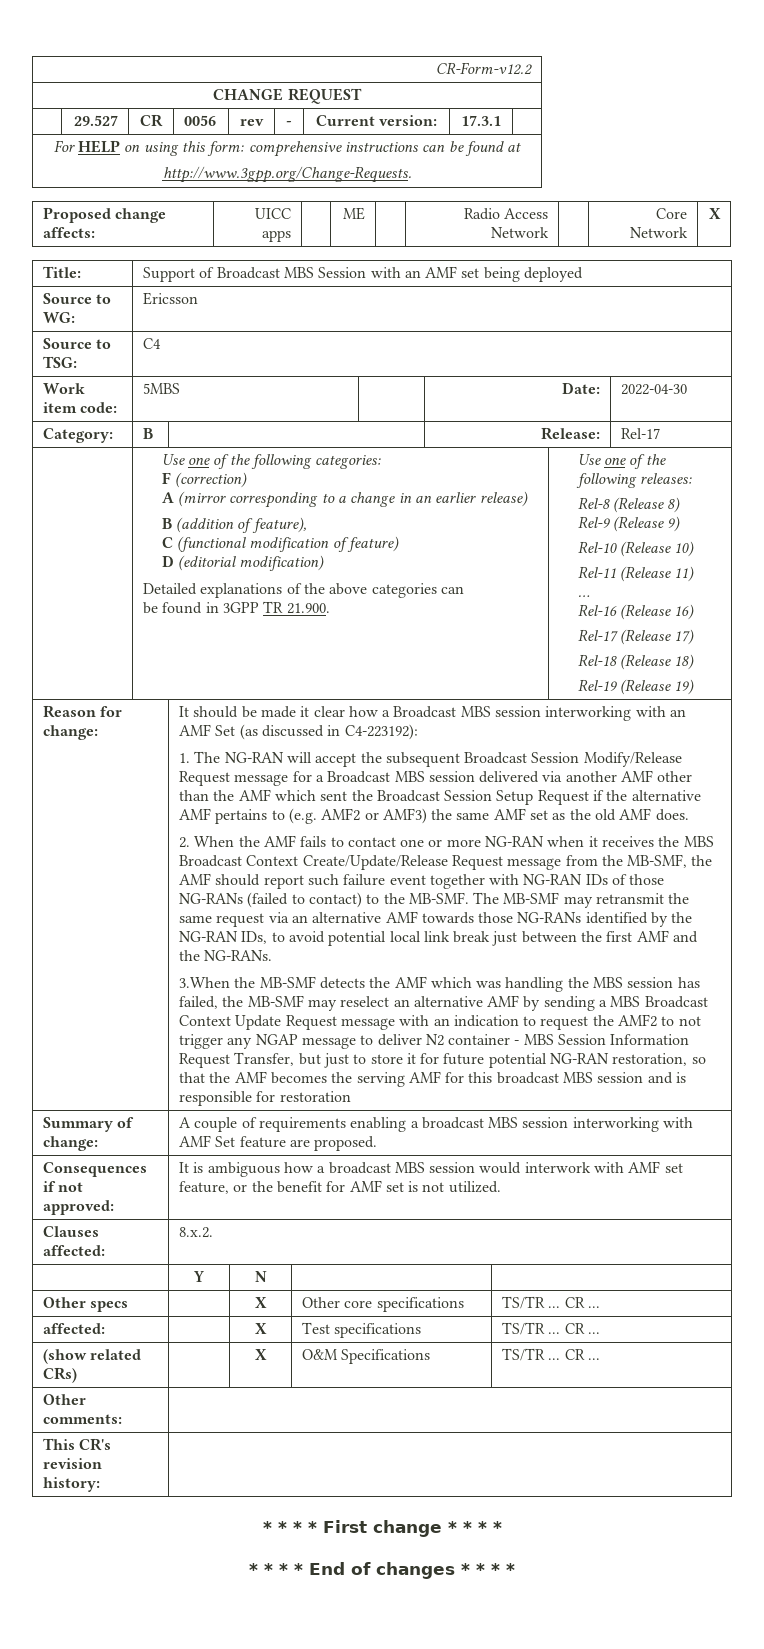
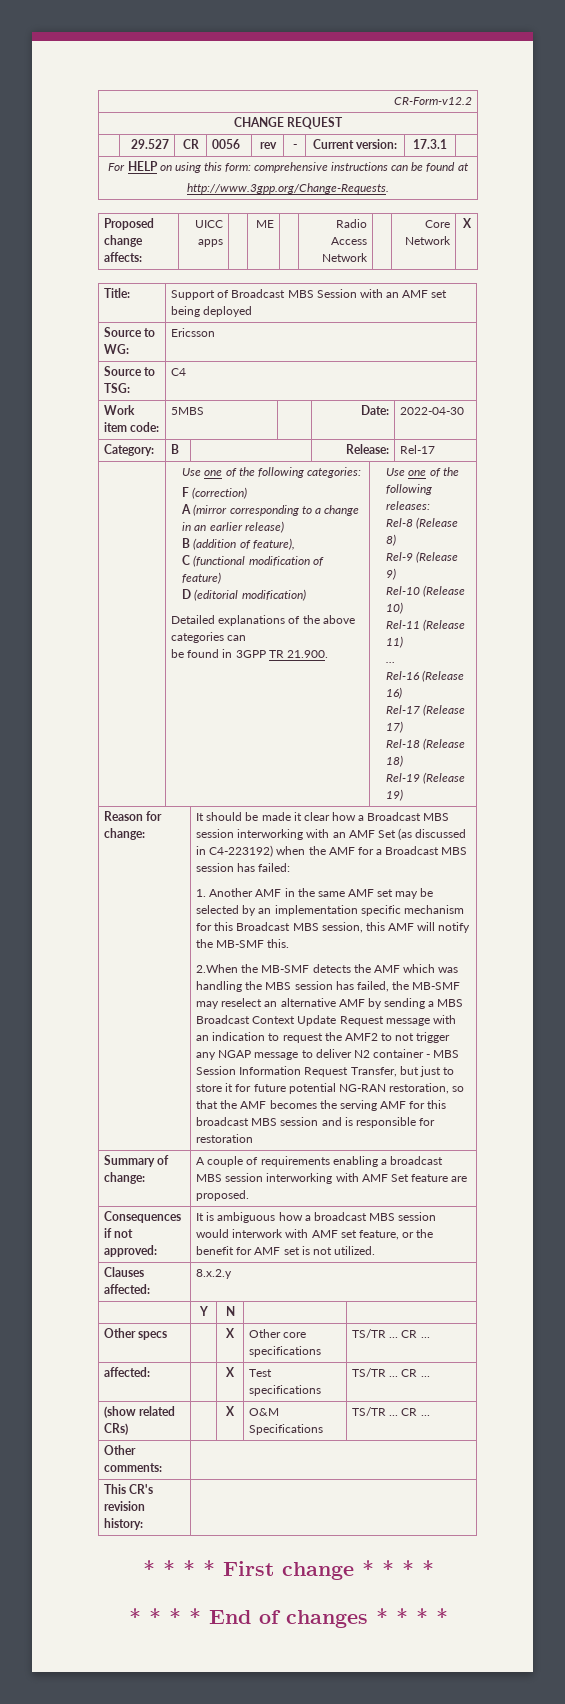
- It should be made it clear how a Broadcast MBS session interworking with an AMF Set (as discussed in C4-223192):
- 1. The NG-RAN will accept the subsequent Broadcast Session Modify/Release Request message for a Broadcast MBS session delivered via another AMF other than the AMF which sent the Broadcast Session Setup Request if the alternative AMF pertains to (e.g. AMF2 or AMF3) the same AMF set as the old AMF does.
- 2. When the AMF fails to contact one or more NG-RAN when it receives the MBS Broadcast Context Create/Update/Release Request message from the MB-SMF, the AMF should report such failure event together with NG-RAN IDs of those NG-RANs (failed to contact) to the MB-SMF. The MB-SMF may retransmit the same request via an alternative AMF towards those NG-RANs identified by the NG-RAN IDs, to avoid potential local link break just between the first AMF and the NG-RANs.
- 3.When the MB-SMF detects the AMF which was handling the MBS session has failed, the MB-SMF may reselect an alternative AMF by sending a MBS Broadcast Context Update Request message with an indication to request the AMF2 to not trigger any NGAP message to deliver N2 container - MBS Session Information Request Transfer, but just to store it for future potential NG-RAN restoration, so that the AMF becomes the serving AMF for this broadcast MBS session and is responsible for restoration
+ It should be made it clear how a Broadcast MBS session interworking with an AMF Set (as discussed in C4-223192) when the AMF for a Broadcast MBS session has failed:
+ 1. Another AMF in the same AMF set may be selected by an implementation specific mechanism for this Broadcast MBS session, this AMF will notify the MB-SMF this.
+ 2.When the MB-SMF detects the AMF which was handling the MBS session has failed, the MB-SMF may reselect an alternative AMF by sending a MBS Broadcast Context Update Request message with an indication to request the AMF2 to not trigger any NGAP message to deliver N2 container - MBS Session Information Request Transfer, but just to store it for future potential NG-RAN restoration, so that the AMF becomes the serving AMF for this broadcast MBS session and is responsible for restoration
- Clauses affected: | 8.x.2.
+ Clauses affected: | 8.x.2.y

